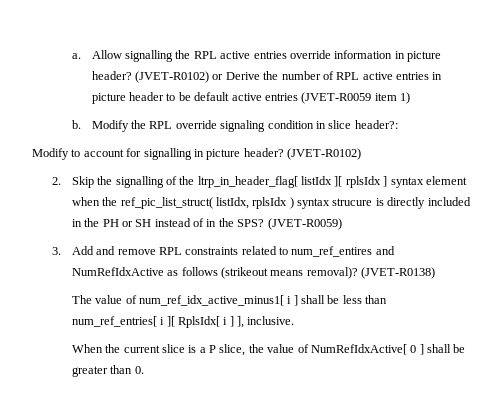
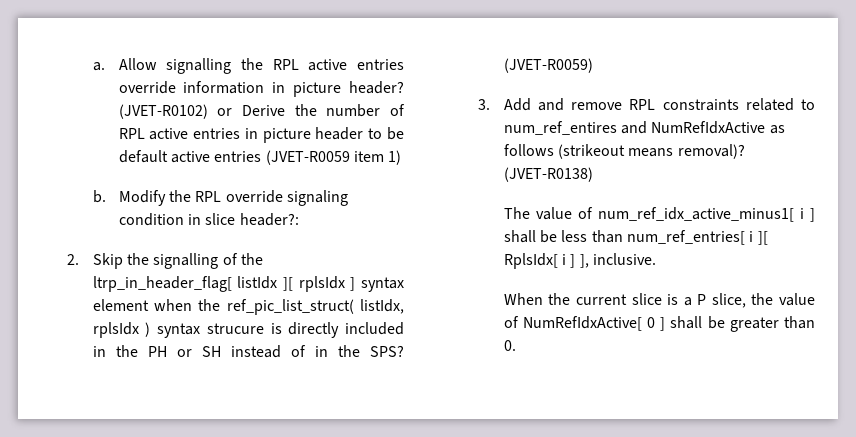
- Modify to account for signalling in picture header? (JVET-R0102)

